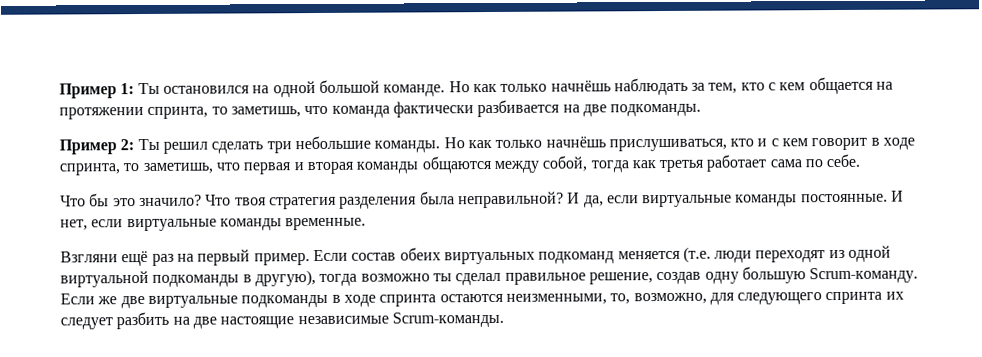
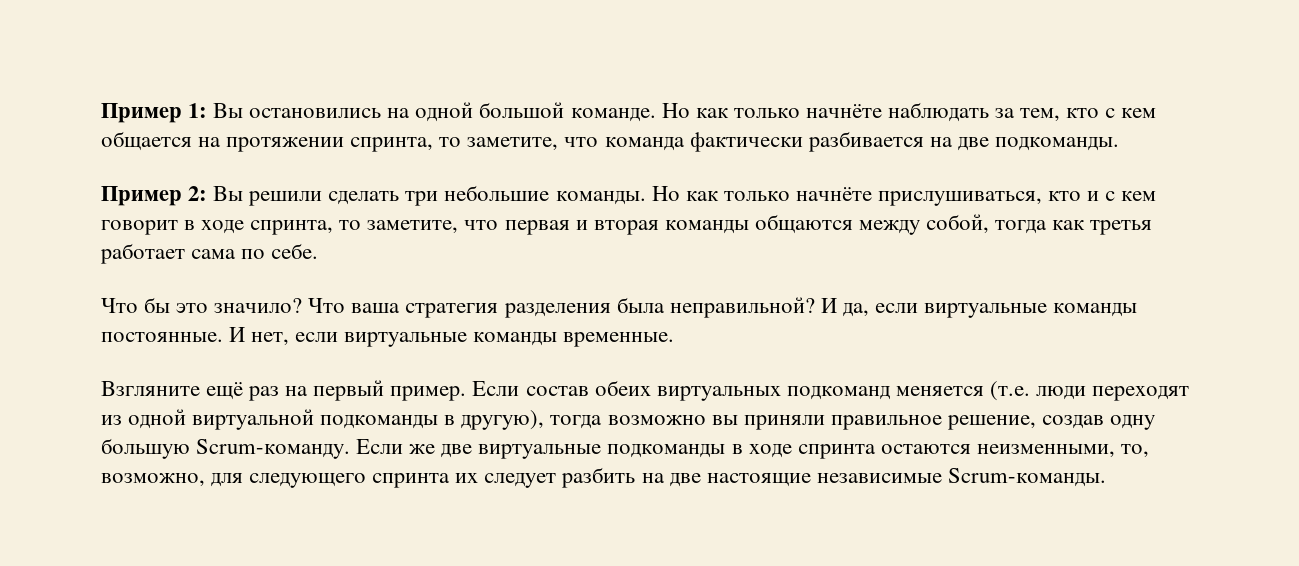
- Пример 1: Ты остановился на одной большой команде.
+ Пример 1: Вы остановились на одной большой команде.
- Но как только начнёшь наблюдать за тем, кто с кем общается на протяжении спринта, то заметишь, что команда фактически разбивается на две подкоманды.
+ Но как только начнёте наблюдать за тем, кто с кем общается на протяжении спринта, то заметите, что команда фактически разбивается на две подкоманды.
- Пример 2: Ты решил сделать три небольшие команды.
+ Пример 2: Вы решили сделать три небольшие команды.
- Но как только начнёшь прислушиваться, кто и с кем говорит в ходе спринта, то заметишь, что первая и вторая команды общаются между собой, тогда как третья работает сама по себе.
+ Но как только начнёте прислушиваться, кто и с кем говорит в ходе спринта, то заметите, что первая и вторая команды общаются между собой, тогда как третья работает сама по себе.
- Что твоя стратегия разделения была неправильной?
+ Что ваша стратегия разделения была неправильной?
- Взгляни ещё раз на первый пример.
+ Взгляните ещё раз на первый пример.
- Если состав обеих виртуальных подкоманд меняется (т.е. люди переходят из одной виртуальной подкоманды в другую), тогда возможно ты сделал правильное решение, создав одну большую Scrum-команду.
+ Если состав обеих виртуальных подкоманд меняется (т.е. люди переходят из одной виртуальной подкоманды в другую), тогда возможно вы приняли правильное решение, создав одну большую Scrum-команду.

